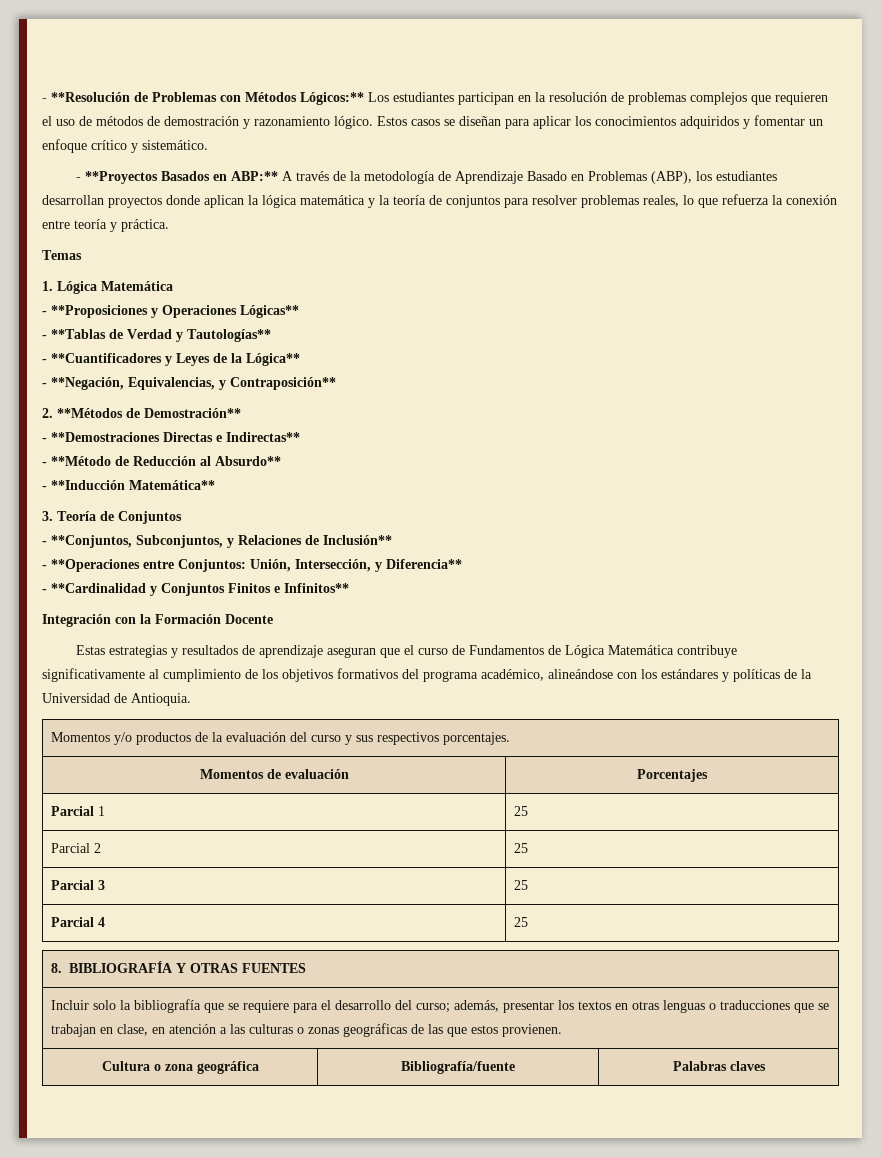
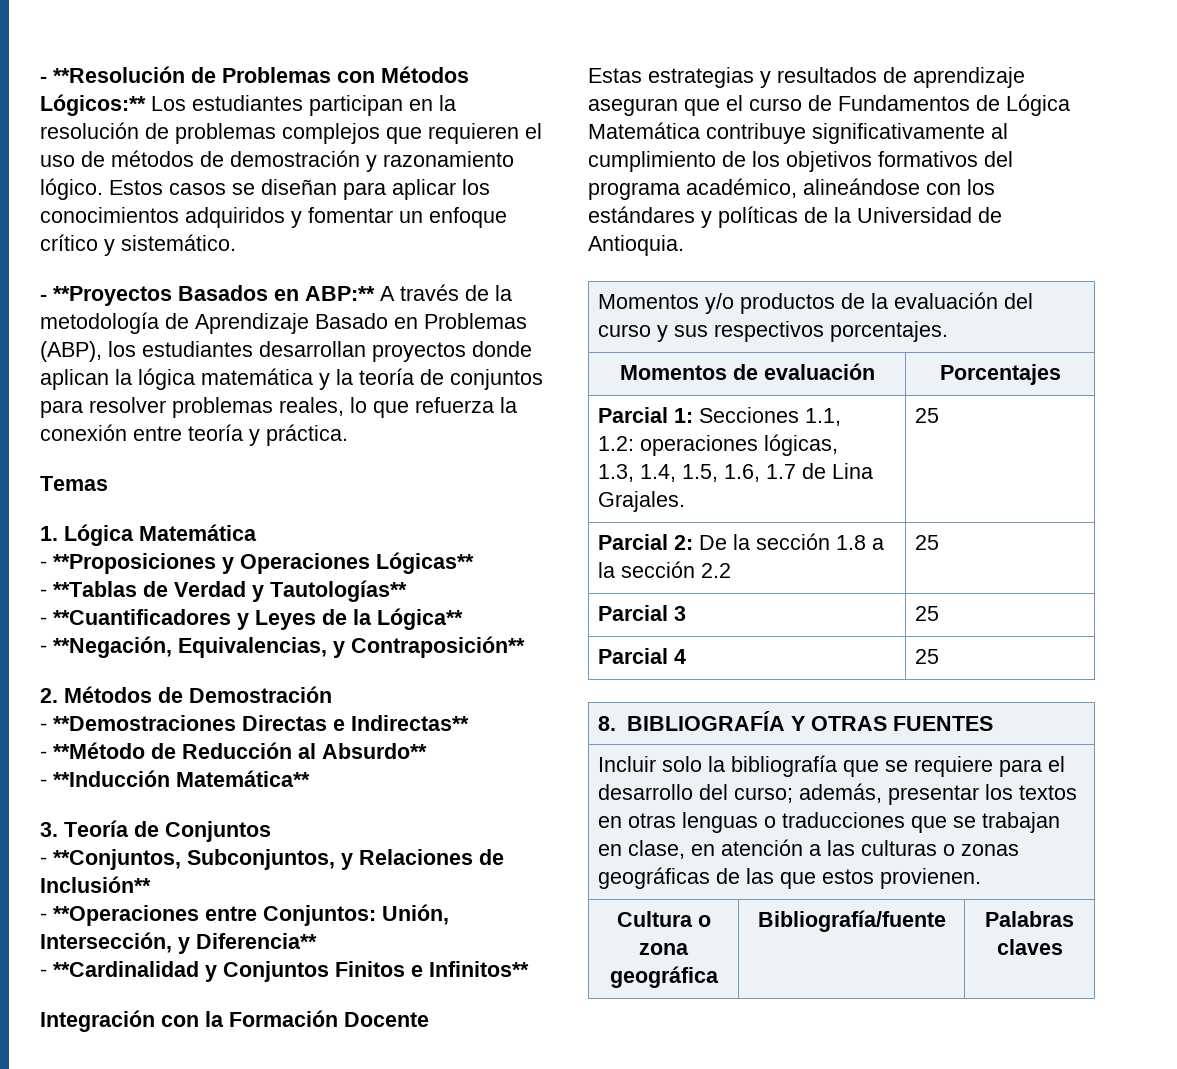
- 2. **Métodos de Demostración**
+ 2. Métodos de Demostración
- Parcial 1 | 25
- Parcial 2 | 25
+ Parcial 1: Secciones 1.1,
+ 1.2: operaciones lógicas,
+ 1.3, 1.4, 1.5, 1.6, 1.7 de Lina Grajales. | 25
+ Parcial 2: De la sección 1.8 a la sección 2.2 | 25

